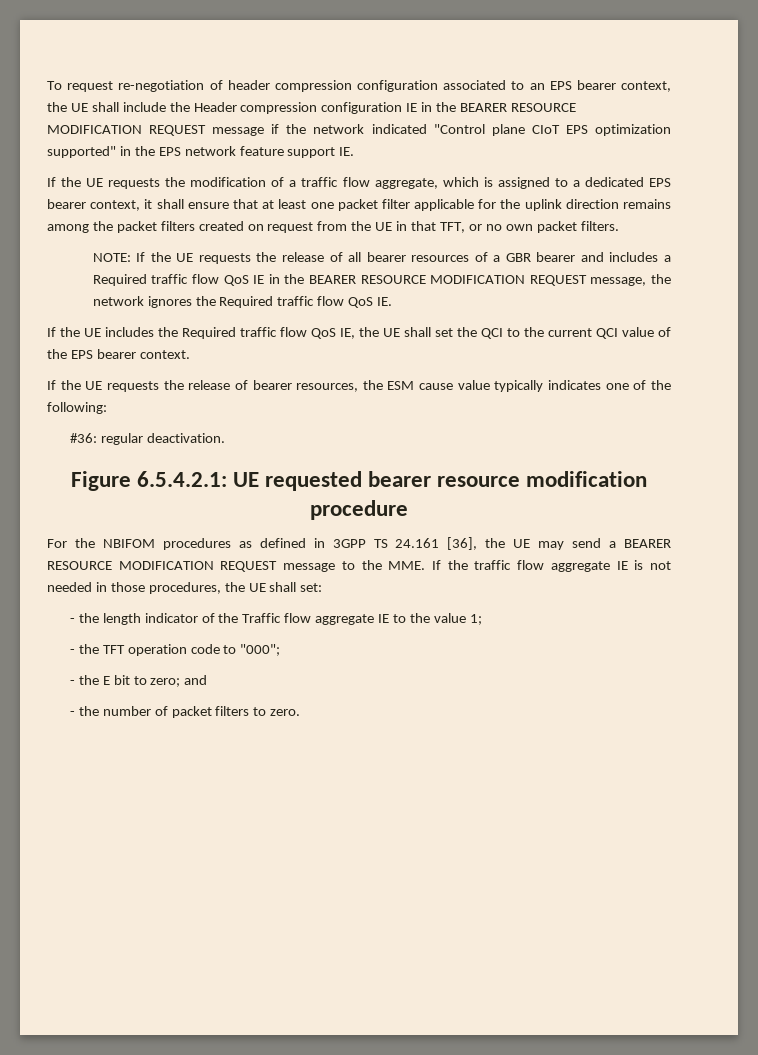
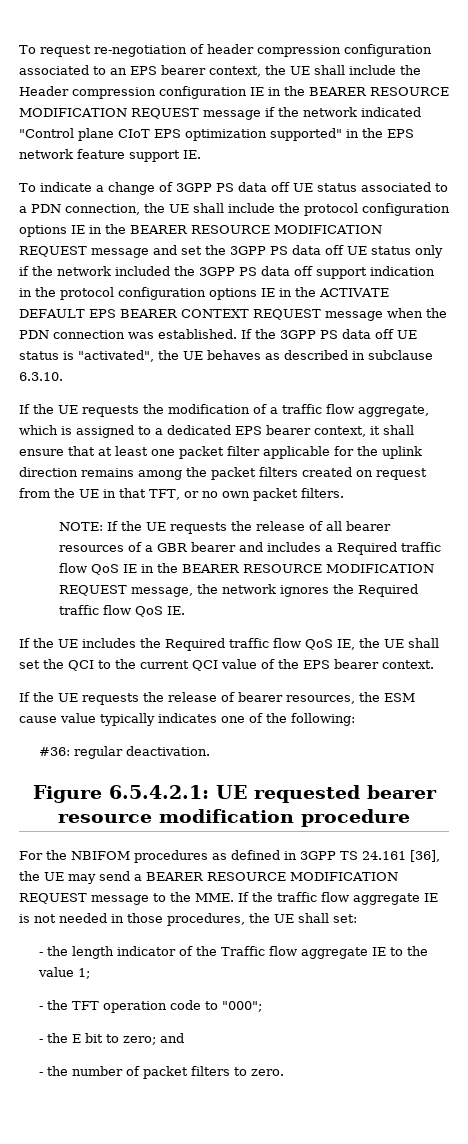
+ To indicate a change of 3GPP PS data off UE status associated to a PDN connection, the UE shall include the protocol configuration options IE in the BEARER RESOURCE MODIFICATION REQUEST message and set the 3GPP PS data off UE status only if the network included the 3GPP PS data off support indication in the protocol configuration options IE in the ACTIVATE DEFAULT EPS BEARER CONTEXT REQUEST message when the PDN connection was established. If the 3GPP PS data off UE status is "activated", the UE behaves as described in subclause 6.3.10.

